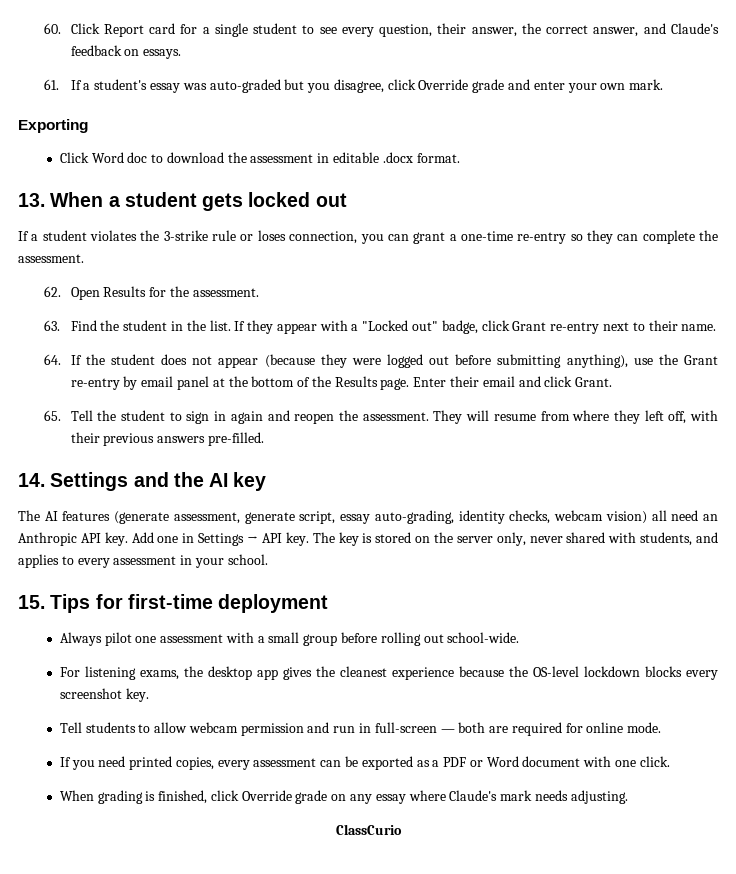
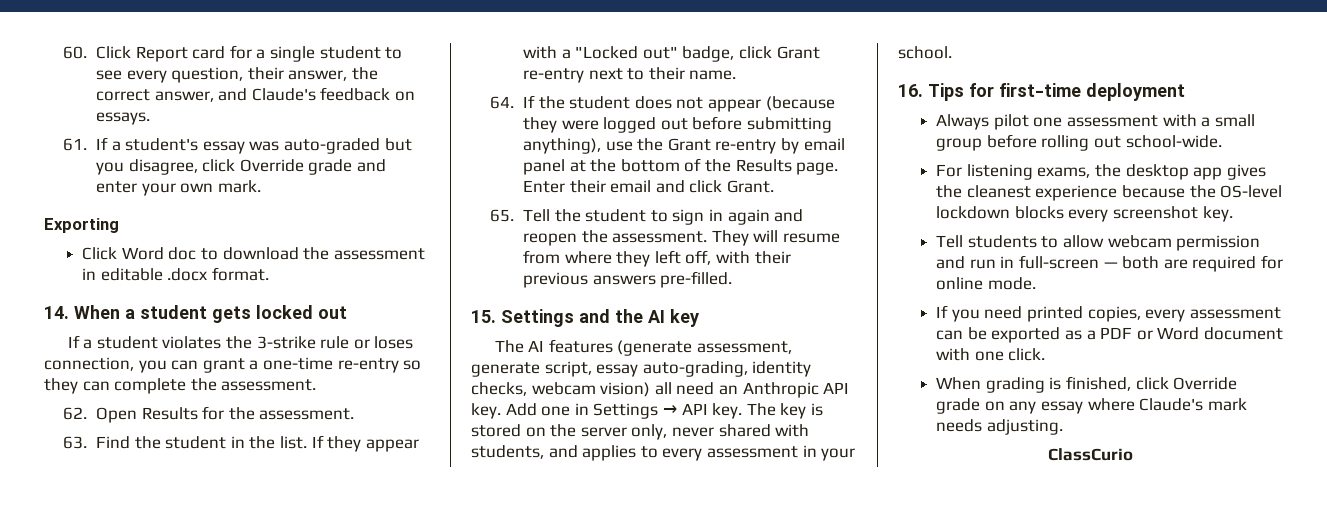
- 13. When a student gets locked out
+ 14. When a student gets locked out
- 14. Settings and the AI key
+ 15. Settings and the AI key
- 15. Tips for first-time deployment
+ 16. Tips for first-time deployment

